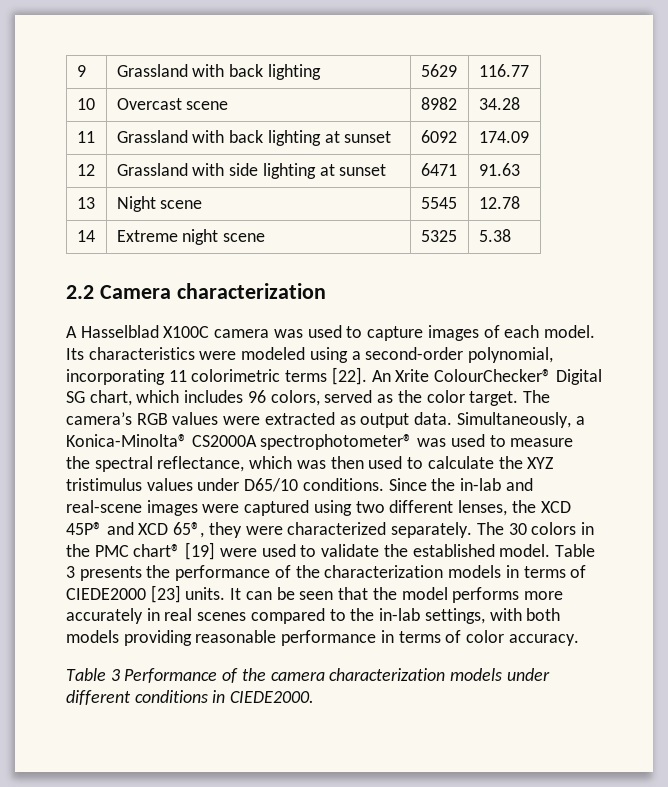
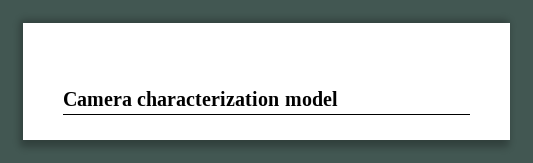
- 9 | Grassland with back lighting | 5629 | 116.77
- 10 | Overcast scene | 8982 | 34.28
- 11 | Grassland with back lighting at sunset | 6092 | 174.09
- 12 | Grassland with side lighting at sunset | 6471 | 91.63
- 13 | Night scene | 5545 | 12.78
- 14 | Extreme night scene | 5325 | 5.38
- 2.2 Camera characterization
- A Hasselblad X100C camera was used to capture images of each model. Its characteristics were modeled using a second-order polynomial, incorporating 11 colorimetric terms [22]. An Xrite ColourChecker® Digital SG chart, which includes 96 colors, served as the color target. The camera’s RGB values were extracted as output data. Simultaneously, a Konica-Minolta® CS2000A spectrophotometer® was used to measure the spectral reflectance, which was then used to calculate the XYZ tristimulus values under D65/10 conditions. Since the in-lab and real-scene images were captured using two different lenses, the XCD 45P® and XCD 65®, they were characterized separately. The 30 colors in the PMC chart® [19] were used to validate the established model. Table 3 presents the performance of the characterization models in terms of CIEDE2000 [23] units. It can be seen that the model performs more accurately in real scenes compared to the in-lab settings, with both models providing reasonable performance in terms of color accuracy.
- Table 3 Performance of the camera characterization models under different conditions in CIEDE2000.
+ Camera characterization model

